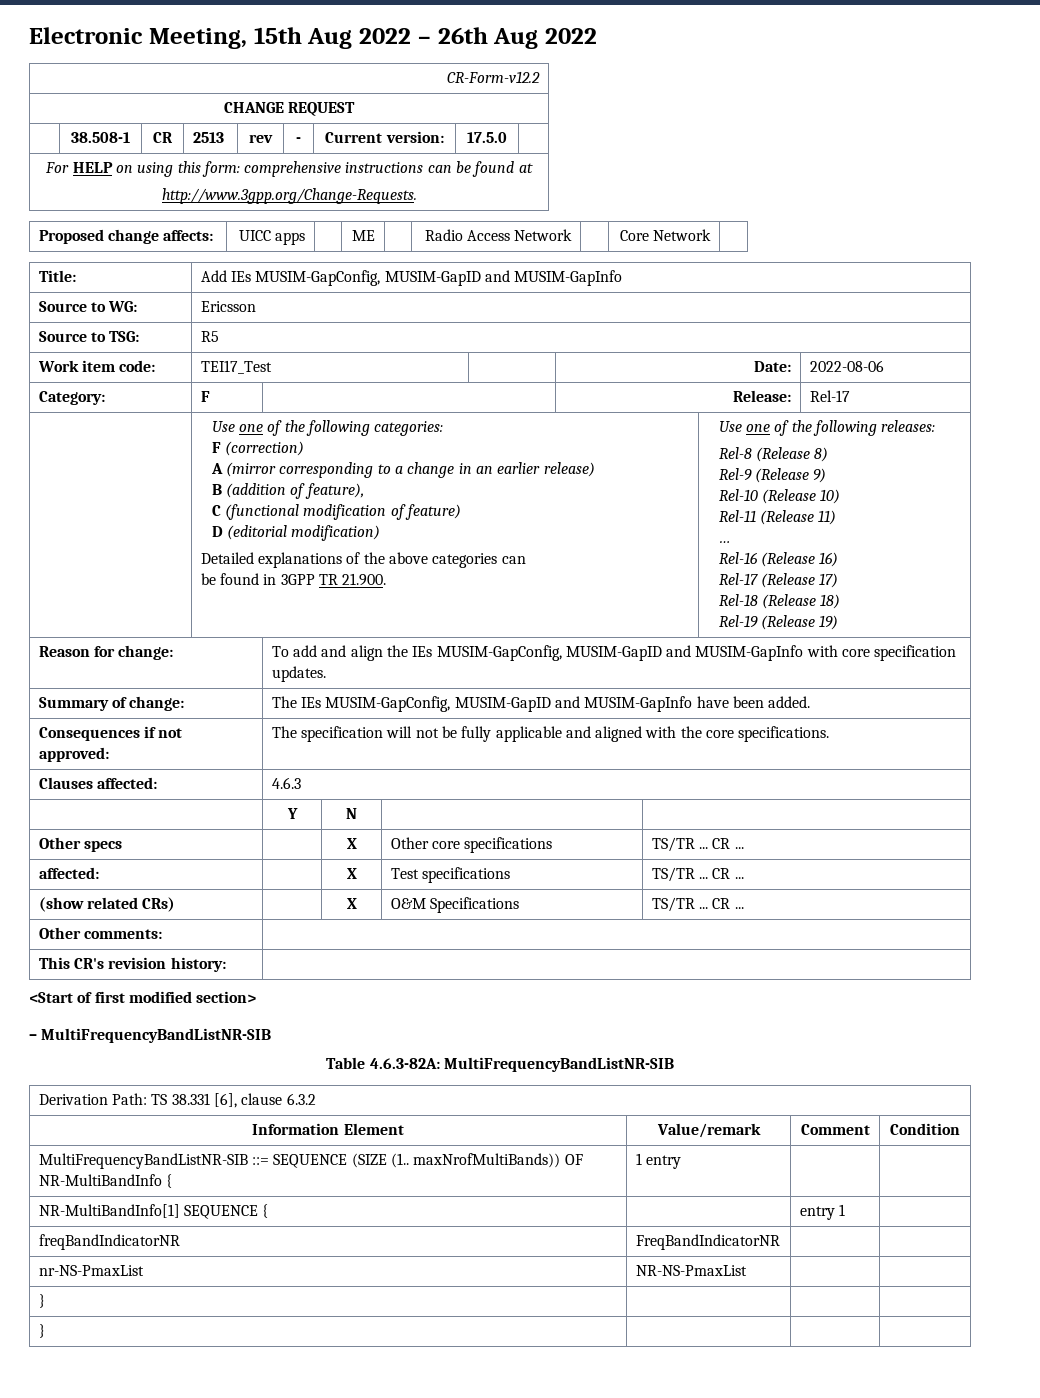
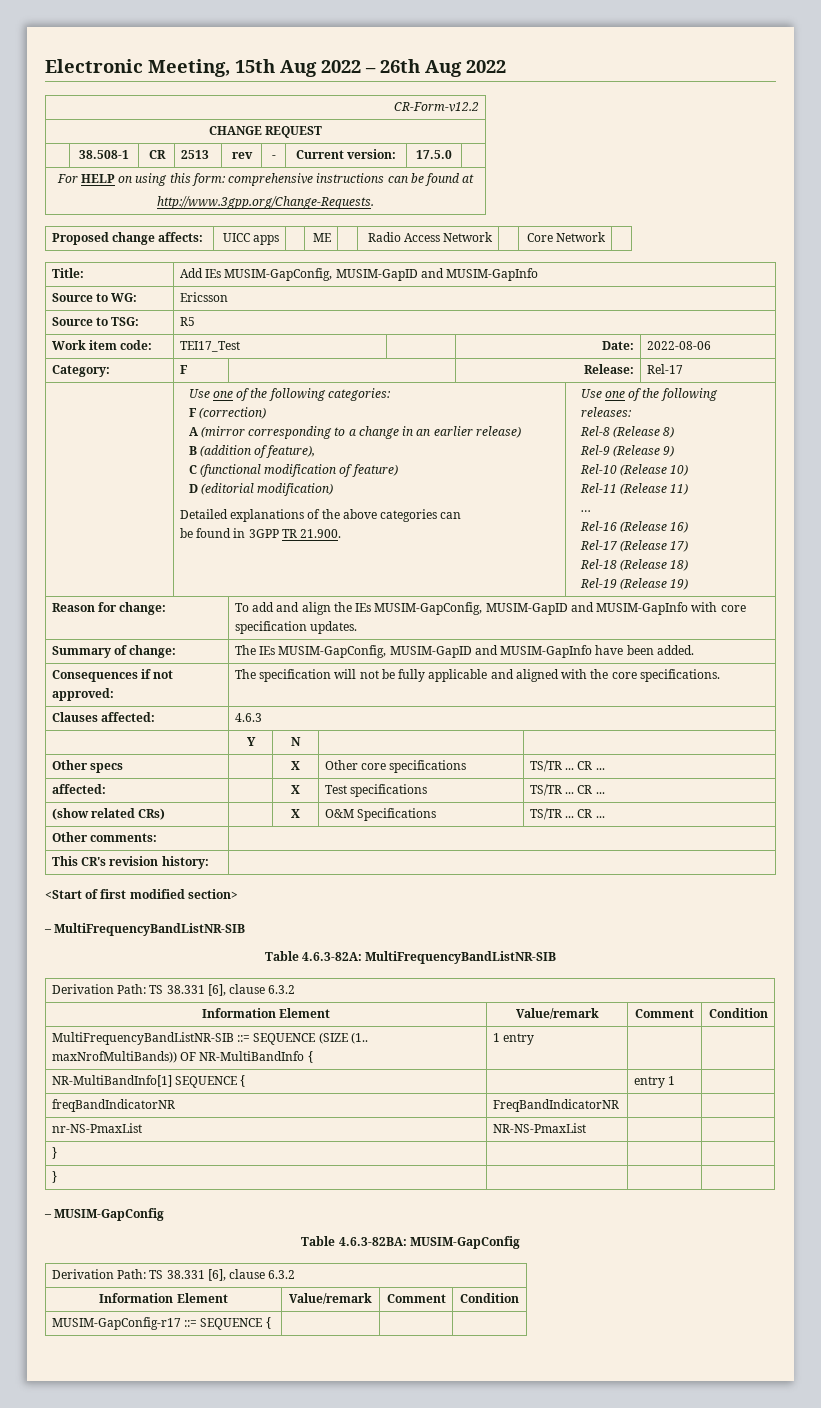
+ – MUSIM-GapConfig
+ Table 4.6.3-82BA: MUSIM-GapConfig
+ Derivation Path: TS 38.331 [6], clause 6.3.2
+ Information Element | Value/remark | Comment | Condition
+ MUSIM-GapConfig-r17 ::= SEQUENCE { | | |

